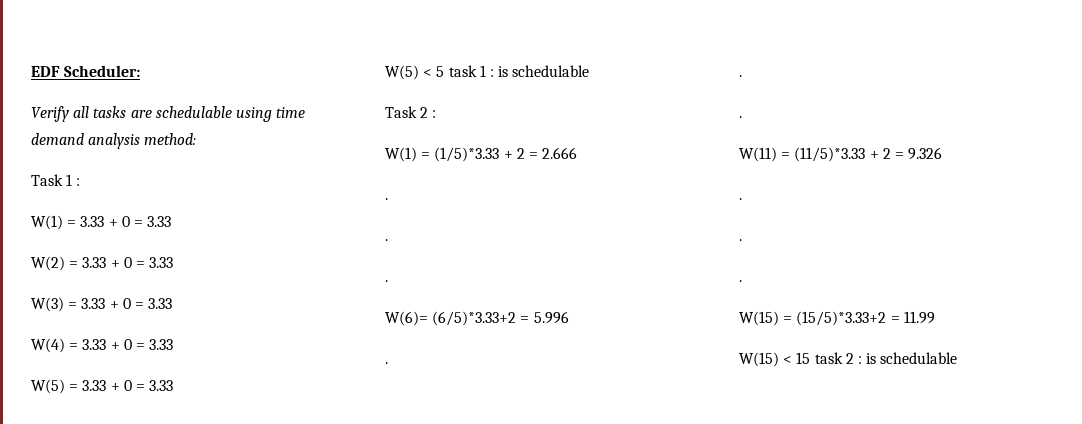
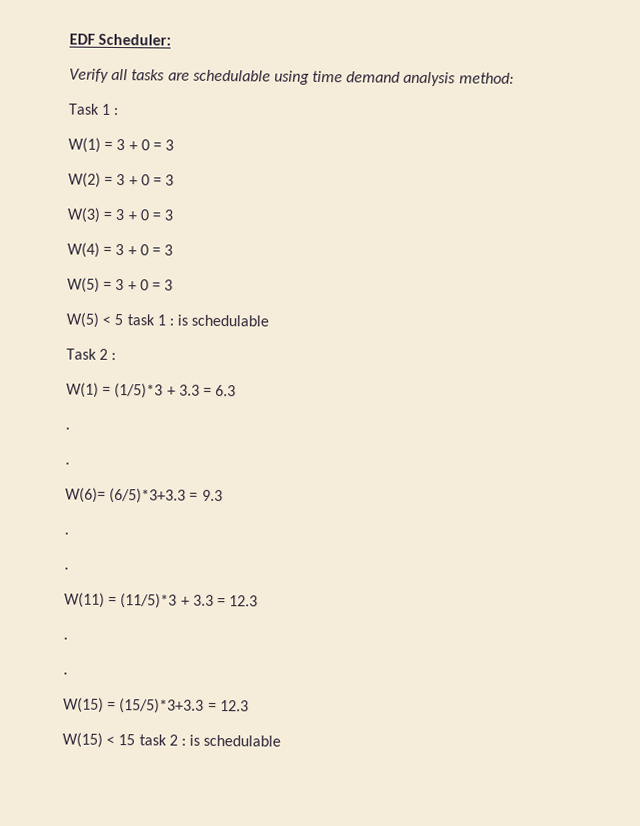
- W(1) = 3.33 + 0 = 3.33
+ W(1) = 3 + 0 = 3
- W(2) = 3.33 + 0 = 3.33
+ W(2) = 3 + 0 = 3
- W(3) = 3.33 + 0 = 3.33
+ W(3) = 3 + 0 = 3
- W(4) = 3.33 + 0 = 3.33
+ W(4) = 3 + 0 = 3
- W(5) = 3.33 + 0 = 3.33
+ W(5) = 3 + 0 = 3
- W(1) = (1/5)*3.33 + 2 = 2.666
- .
+ W(1) = (1/5)*3 + 3.3 = 6.3
- W(6)= (6/5)*3.33+2 = 5.996
- .
+ W(6)= (6/5)*3+3.3 = 9.3
- W(11) = (11/5)*3.33 + 2 = 9.326
- .
+ W(11) = (11/5)*3 + 3.3 = 12.3
- W(15) = (15/5)*3.33+2 = 11.99
+ W(15) = (15/5)*3+3.3 = 12.3

